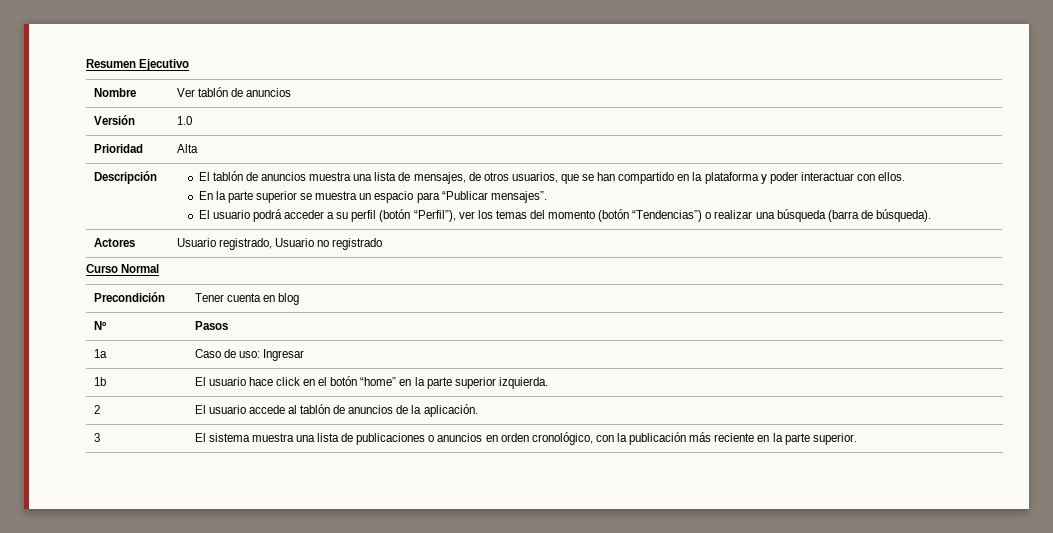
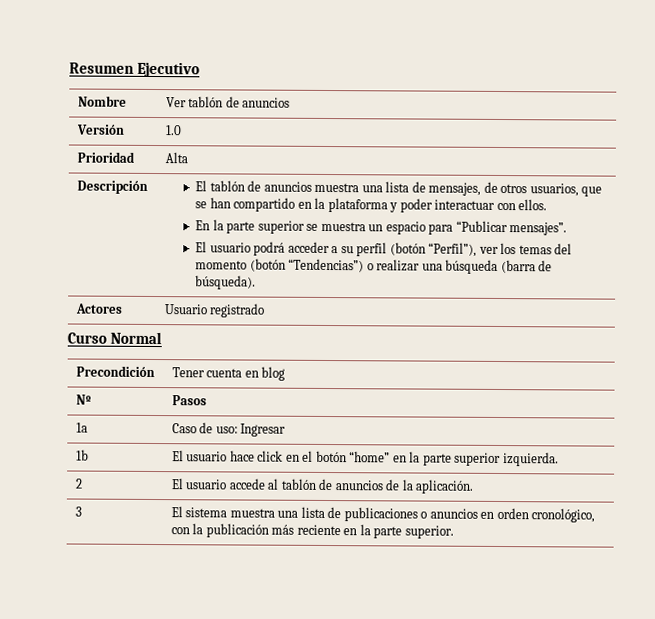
- Actores | Usuario registrado, Usuario no registrado
+ Actores | Usuario registrado

